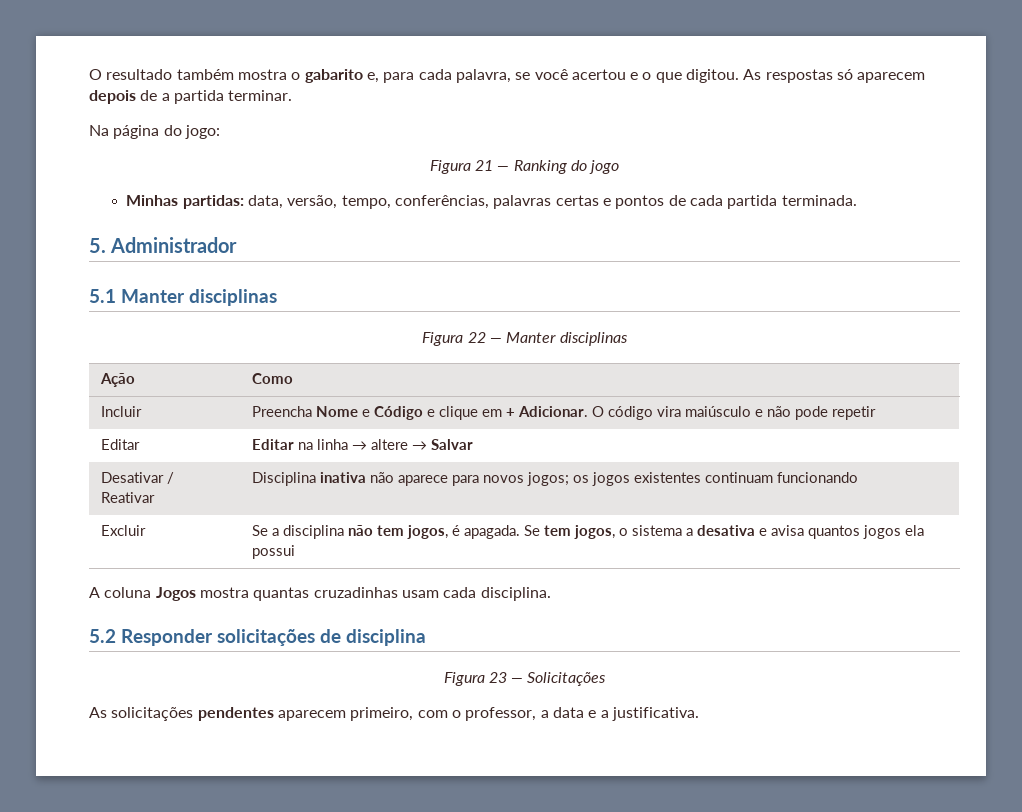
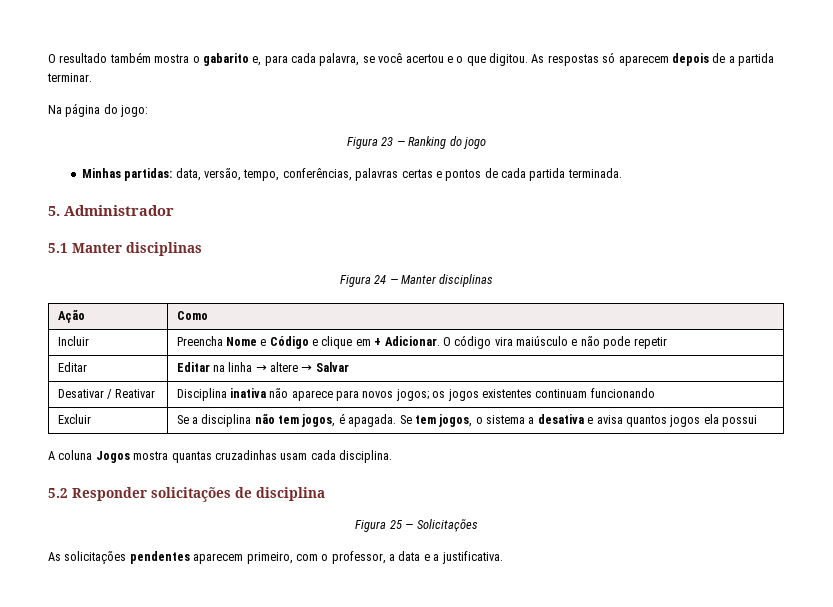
- Figura 21 — Ranking do jogo
+ Figura 23 — Ranking do jogo
- Figura 22 — Manter disciplinas
+ Figura 24 — Manter disciplinas
- Figura 23 — Solicitações
+ Figura 25 — Solicitações

